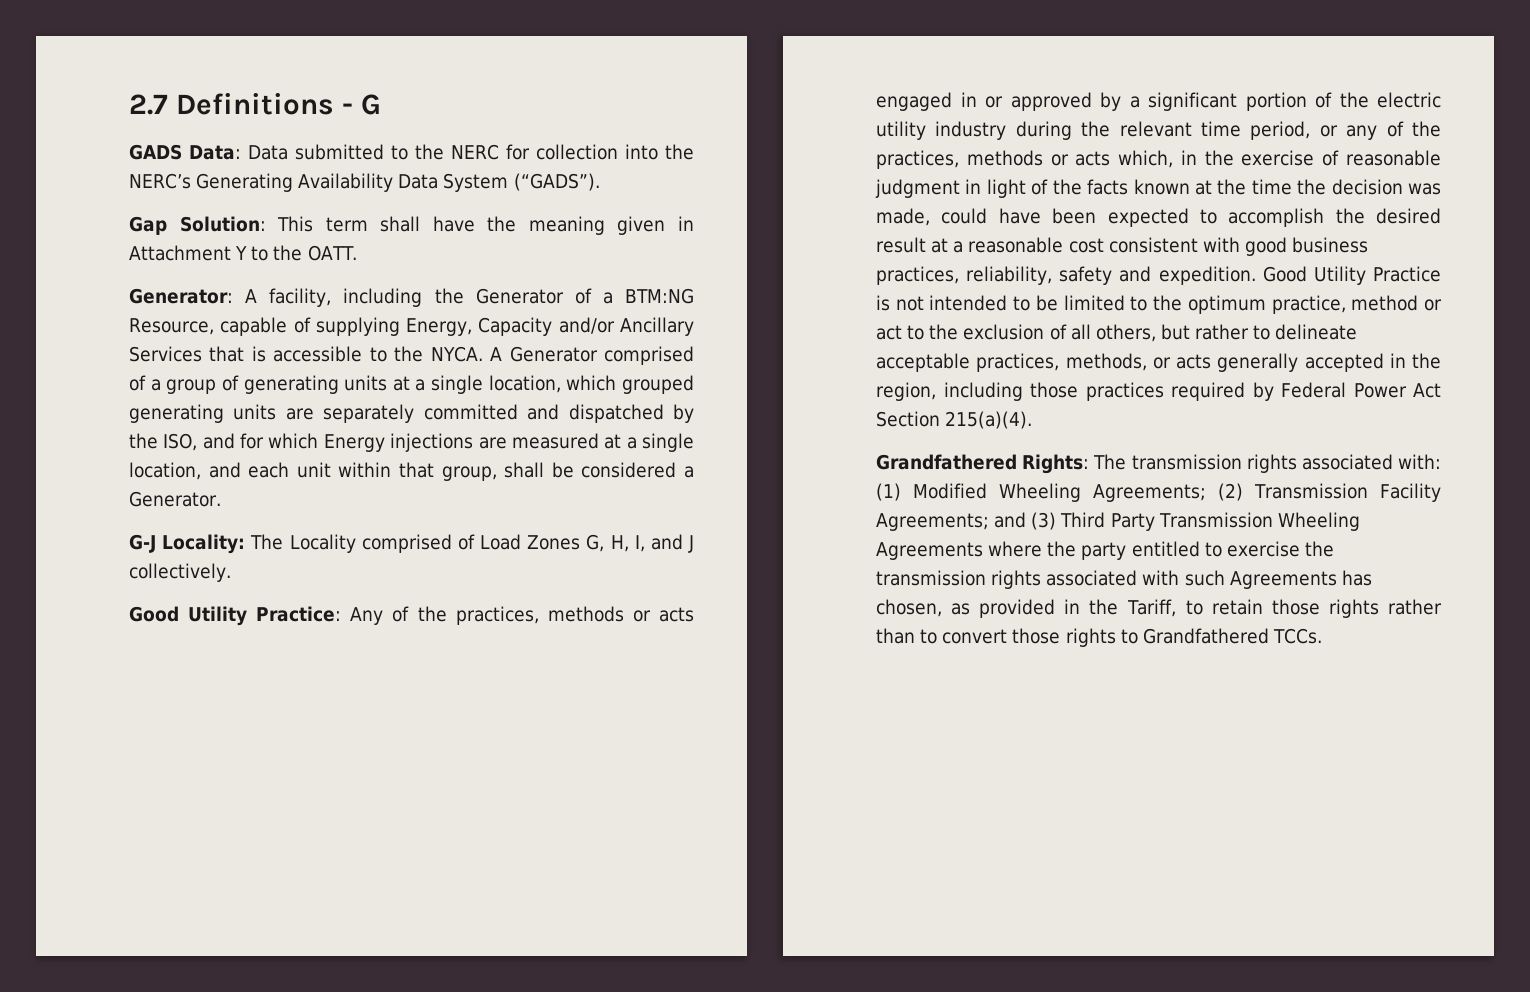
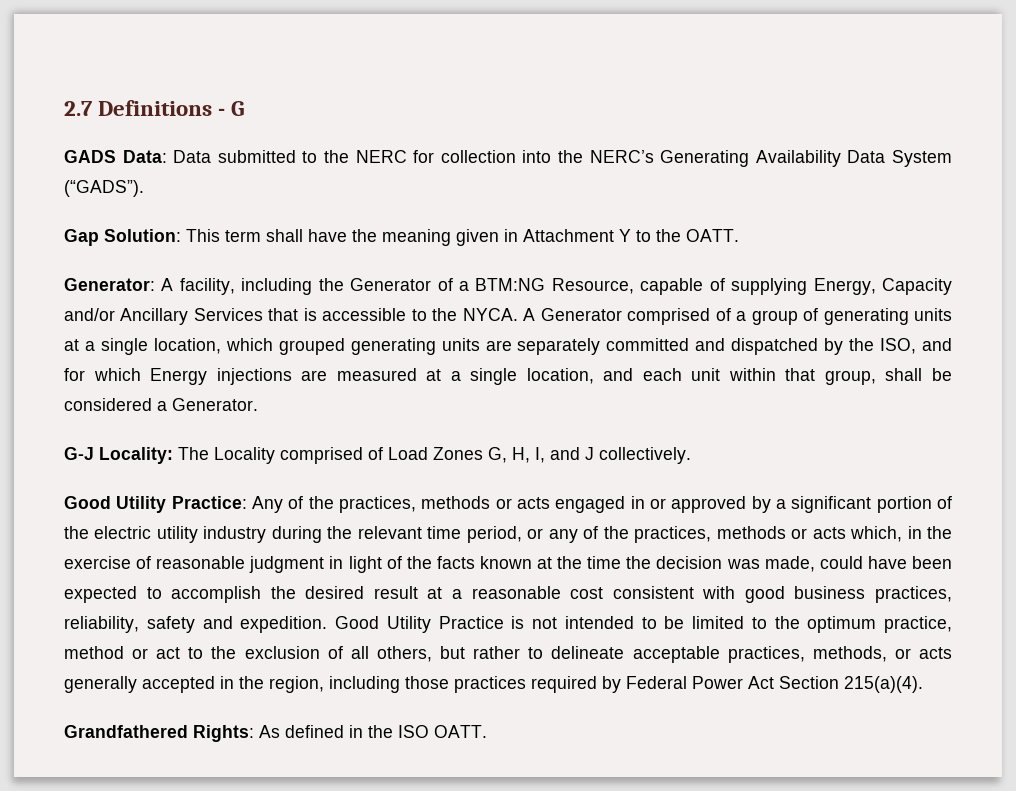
- Grandfathered Rights: The transmission rights associated with: (1) Modified Wheeling Agreements; (2) Transmission Facility Agreements; and (3) Third Party Transmission Wheeling Agreements where the party entitled to exercise the transmission rights associated with such Agreements has chosen, as provided in the Tariff, to retain those rights rather than to convert those rights to Grandfathered TCCs.
+ Grandfathered Rights: As defined in the ISO OATT.

